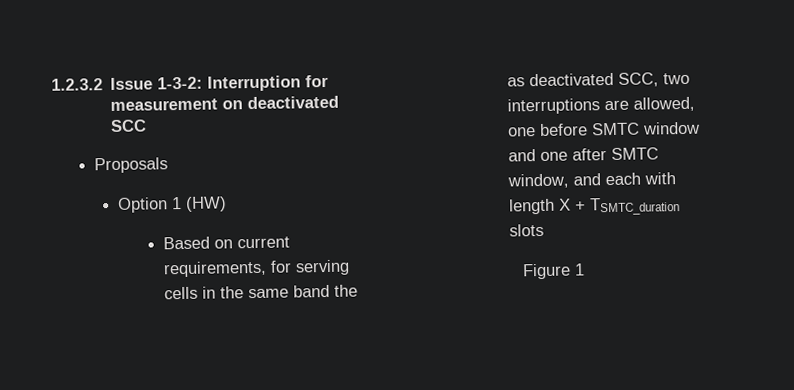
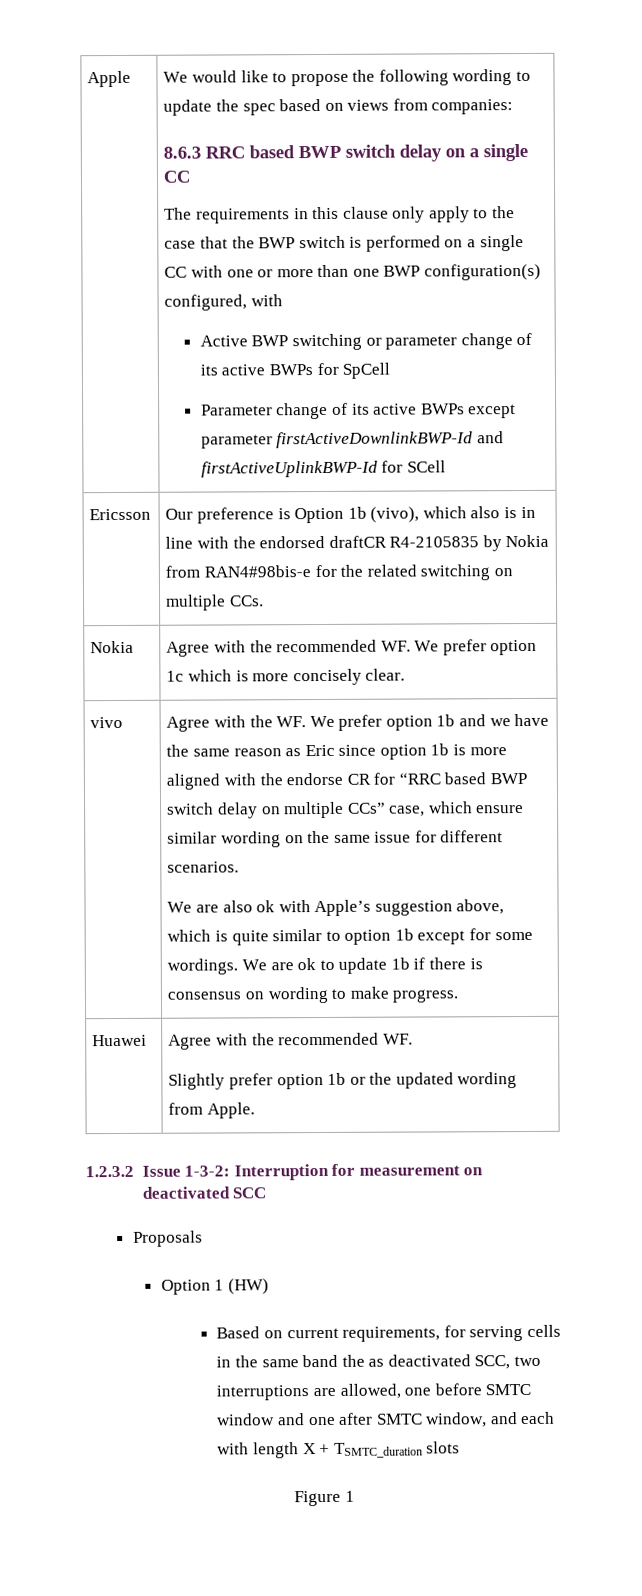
+ Apple | We would like to propose the following wording to update the spec based on views from companies:
+ 8.6.3 RRC based BWP switch delay on a single CC
+ The requirements in this clause only apply to the case that the BWP switch is performed on a single CC with one or more than one BWP configuration(s) configured, with
+ Active BWP switching or parameter change of its active BWPs for SpCell
+ Parameter change of its active BWPs except parameter firstActiveDownlinkBWP-Id and firstActiveUplinkBWP-Id for SCell
+ Ericsson | Our preference is Option 1b (vivo), which also is in line with the endorsed draftCR R4-2105835 by Nokia from RAN4#98bis-e for the related switching on multiple CCs.
+ Nokia | Agree with the recommended WF. We prefer option 1c which is more concisely clear.
+ vivo | Agree with the WF. We prefer option 1b and we have the same reason as Eric since option 1b is more aligned with the endorse CR for “RRC based BWP switch delay on multiple CCs” case, which ensure similar wording on the same issue for different scenarios.
+ We are also ok with Apple’s suggestion above, which is quite similar to option 1b except for some wordings. We are ok to update 1b if there is consensus on wording to make progress.
+ Huawei | Agree with the recommended WF.
+ Slightly prefer option 1b or the updated wording from Apple.

